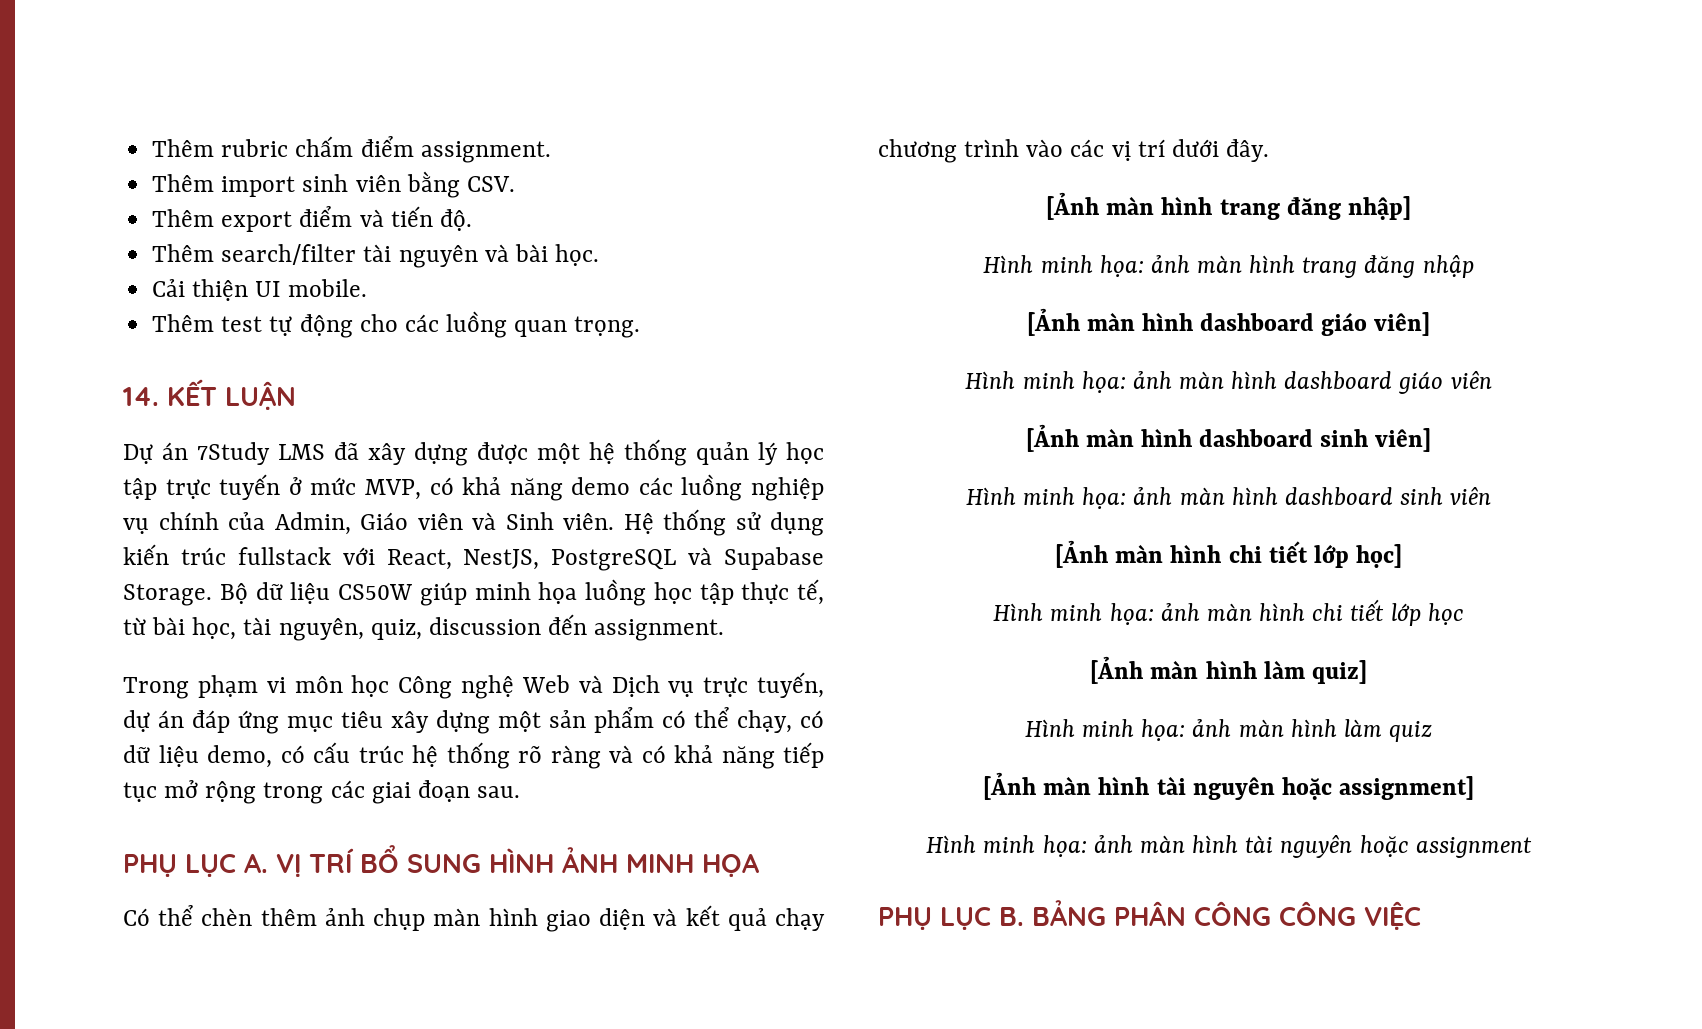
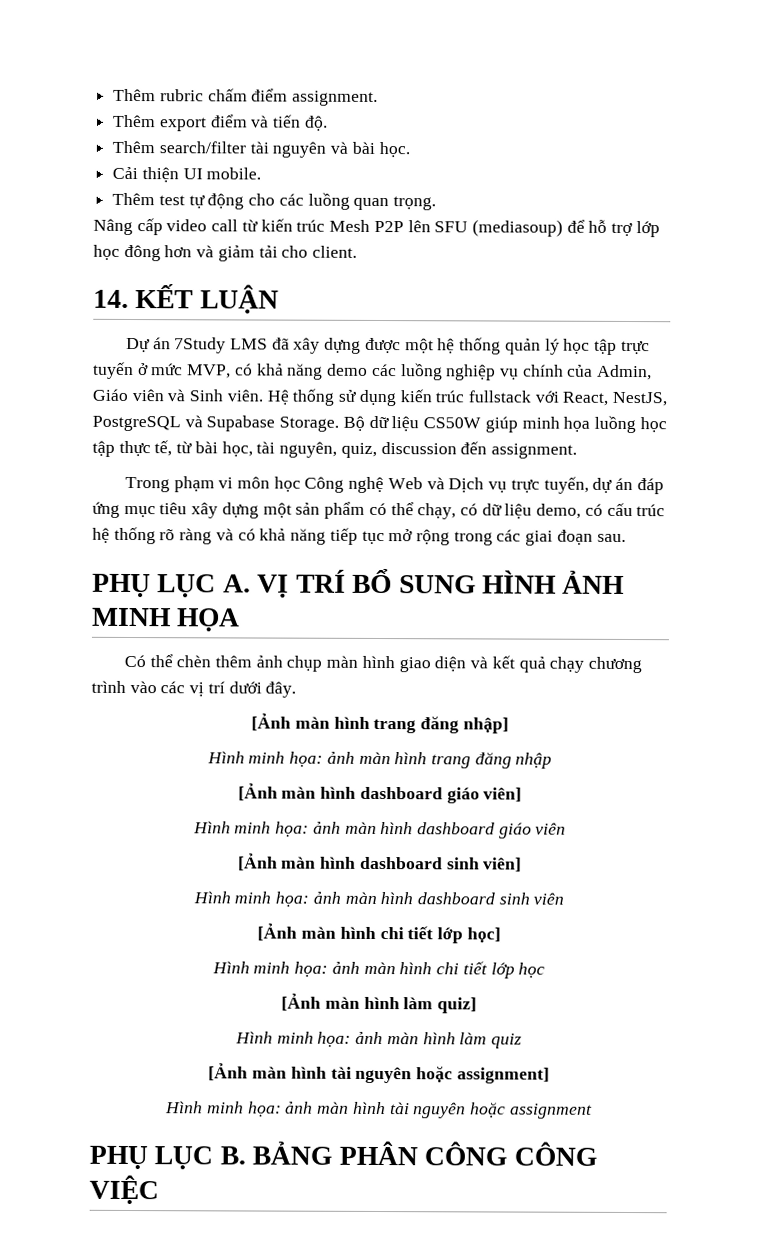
- Thêm import sinh viên bằng CSV.
+ Nâng cấp video call từ kiến trúc Mesh P2P lên SFU (mediasoup) để hỗ trợ lớp học đông hơn và giảm tải cho client.

